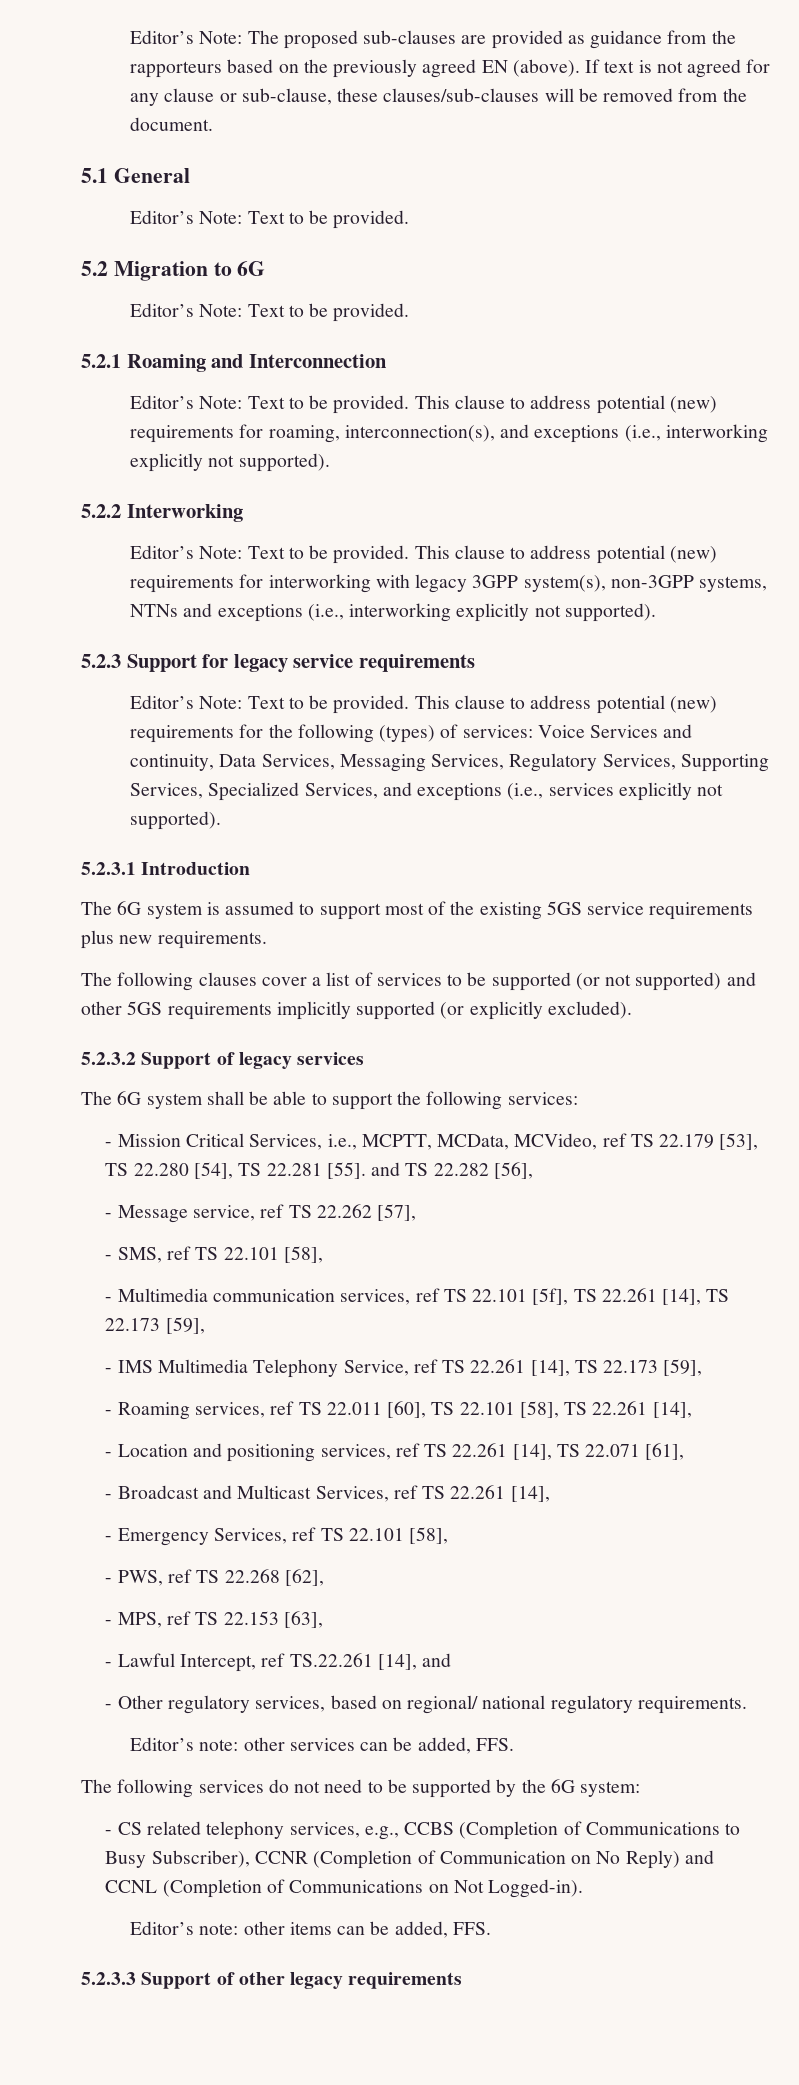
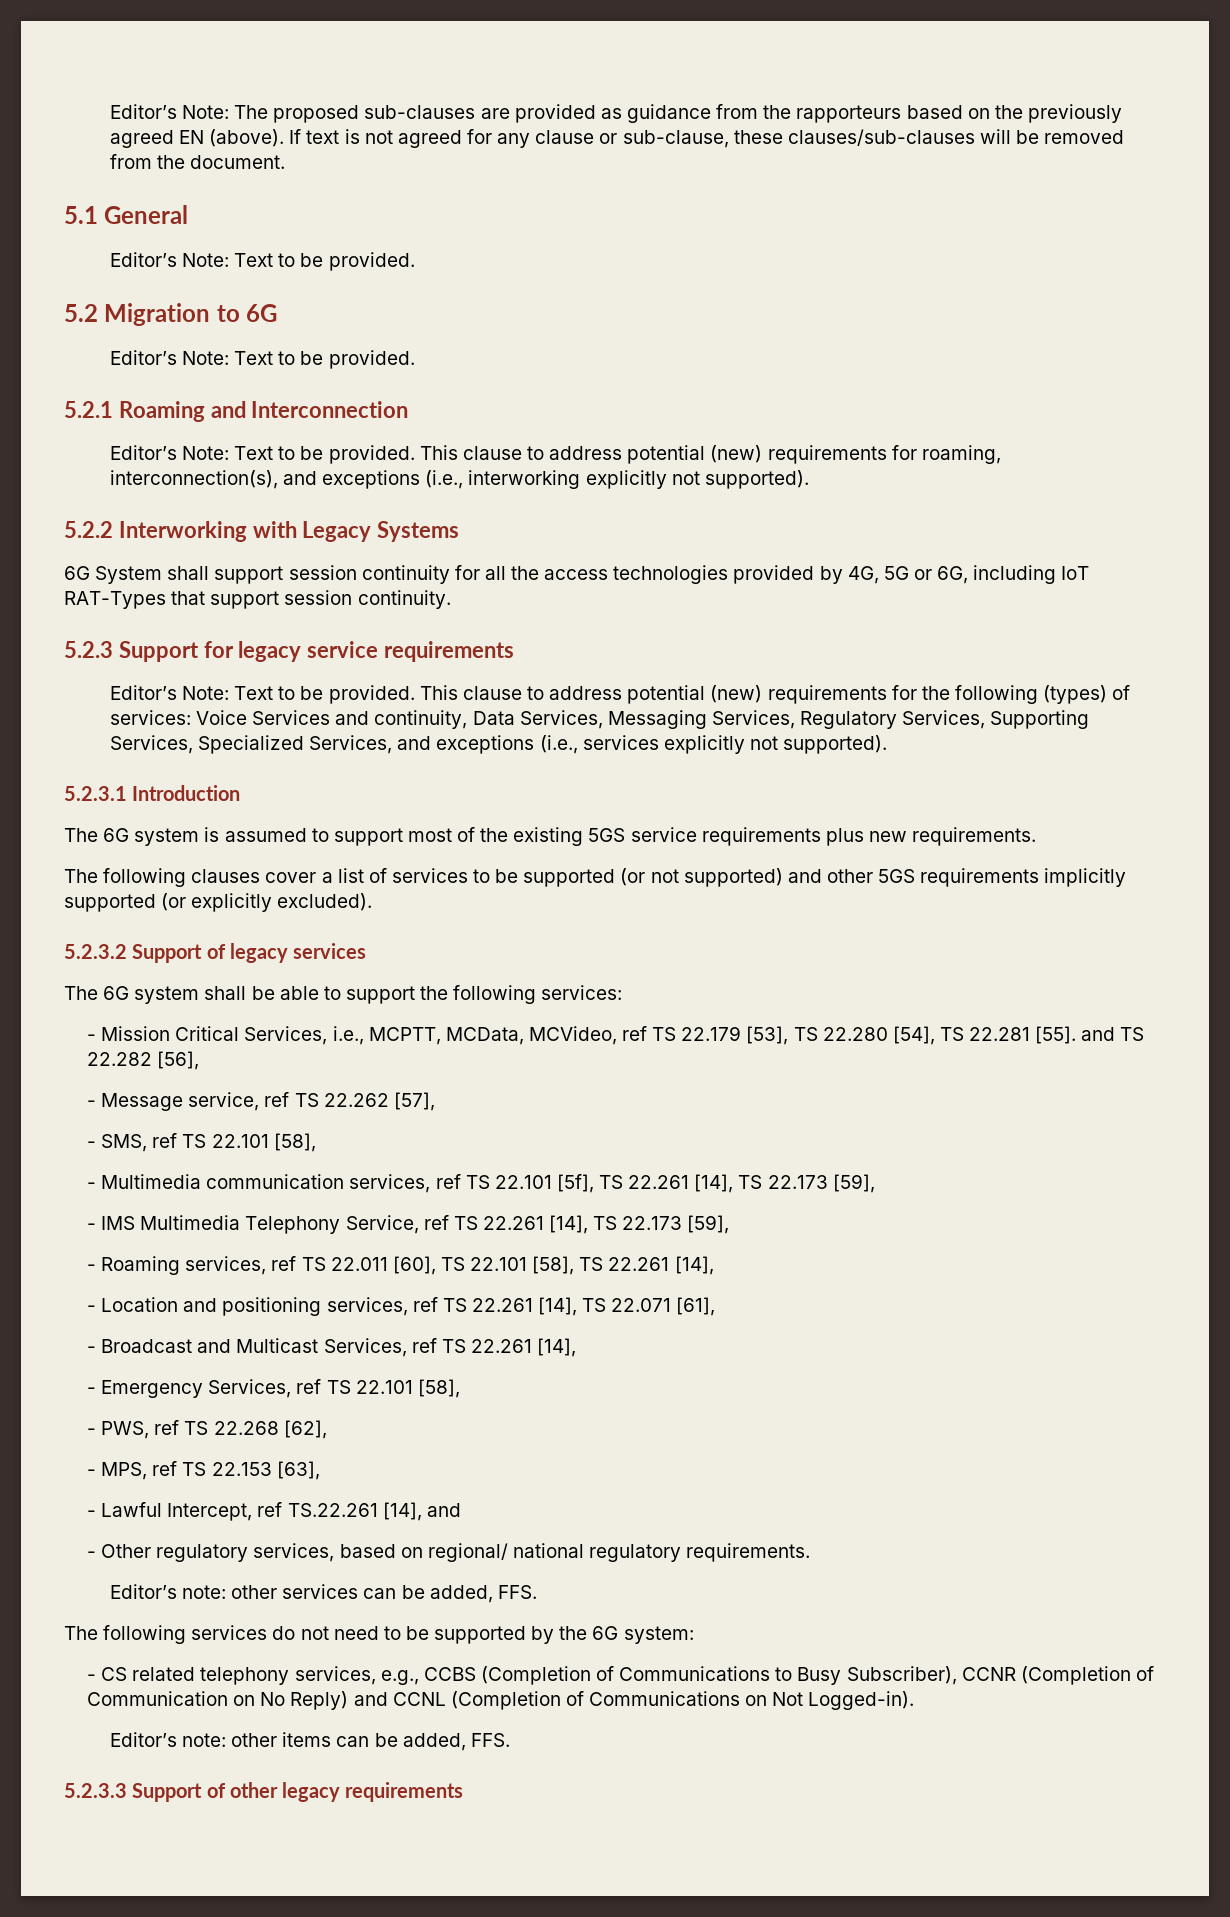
- 5.2.2 Interworking
- Editor’s Note: Text to be provided. This clause to address potential (new) requirements for interworking with legacy 3GPP system(s), non-3GPP systems, NTNs and exceptions (i.e., interworking explicitly not supported).
+ 5.2.2 Interworking with Legacy Systems
+ 6G System shall support session continuity for all the access technologies provided by 4G, 5G or 6G, including IoT RAT-Types that support session continuity.

